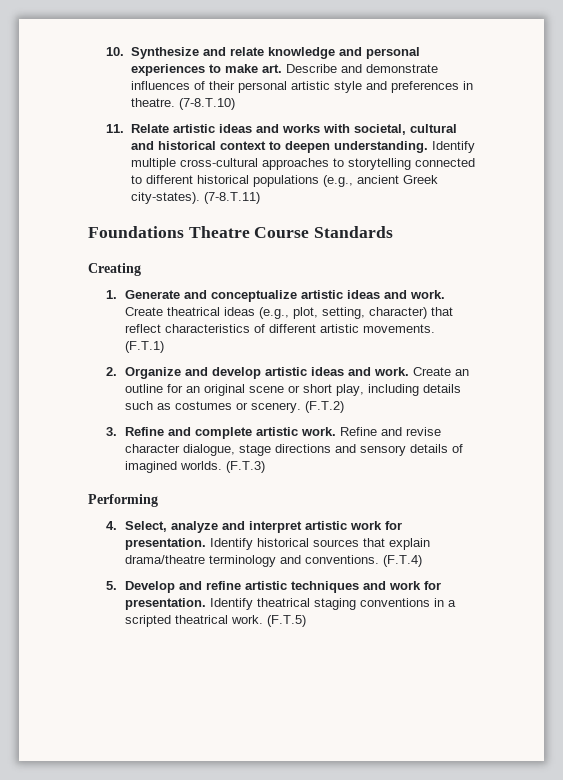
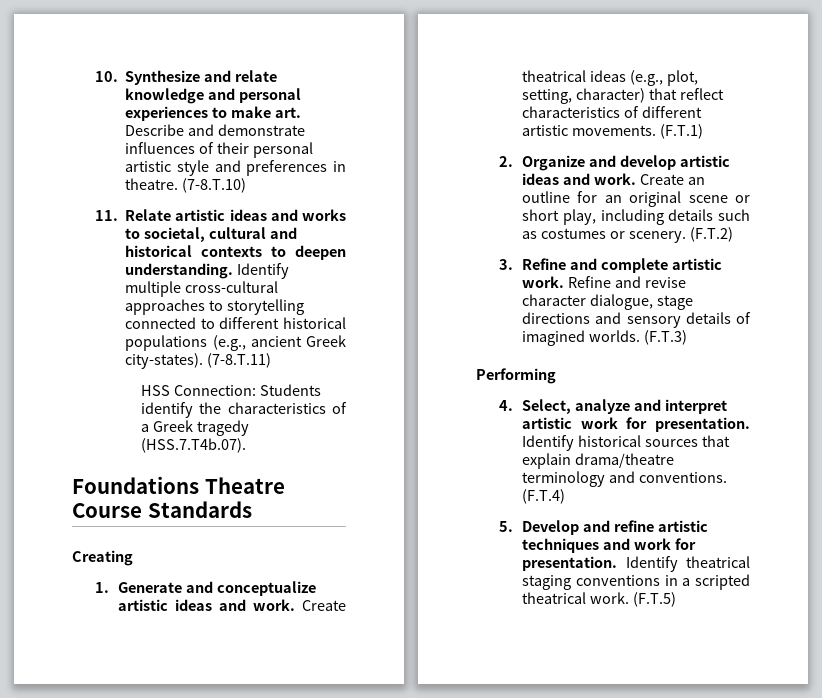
- 11. Relate artistic ideas and works with societal, cultural and historical context to deepen understanding.
+ 11. Relate artistic ideas and works to societal, cultural and historical contexts to deepen understanding.
+ HSS Connection: Students identify the characteristics of a Greek tragedy (HSS.7.T4b.07).

